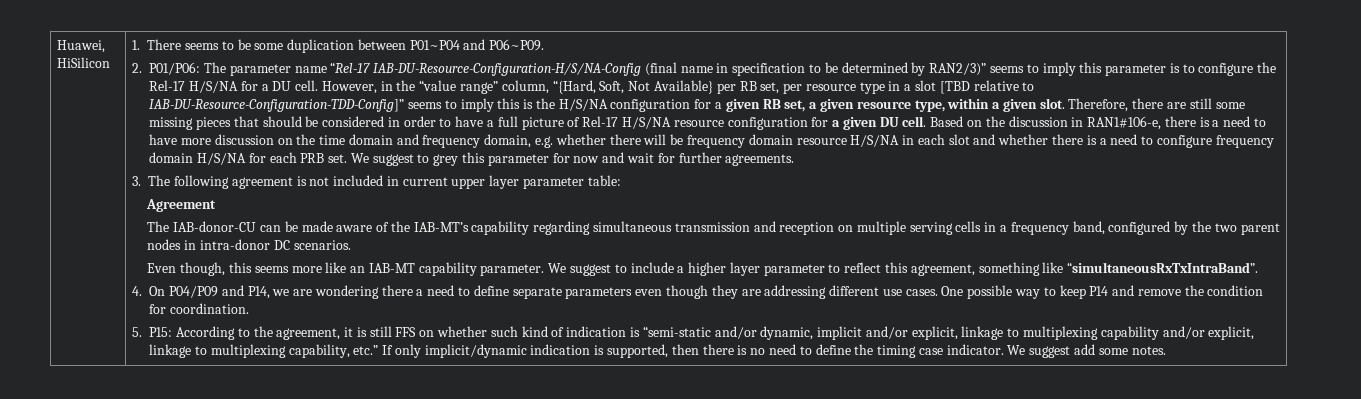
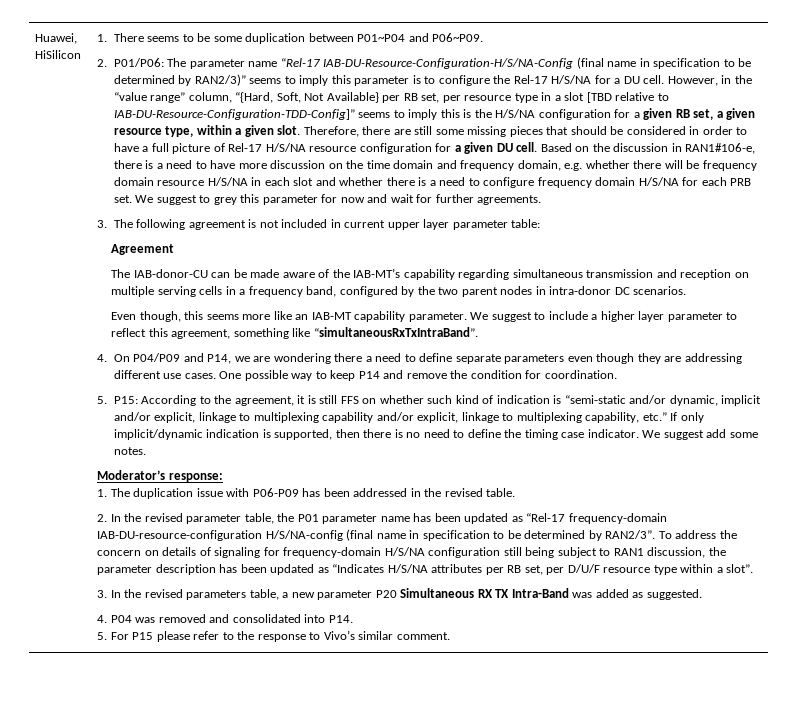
+ Moderator’s response:
+ 1. The duplication issue with P06-P09 has been addressed in the revised table.
+ 2. In the revised parameter table, the P01 parameter name has been updated as “Rel-17 frequency-domain IAB-DU-resource-configuration H/S/NA-config (final name in specification to be determined by RAN2/3”. To address the concern on details of signaling for frequency-domain H/S/NA configuration still being subject to RAN1 discussion, the parameter description has been updated as “Indicates H/S/NA attributes per RB set, per D/U/F resource type within a slot”.
+ 3. In the revised parameters table, a new parameter P20 Simultaneous RX TX Intra-Band was added as suggested.
+ 4. P04 was removed and consolidated into P14.
+ 5. For P15 please refer to the response to Vivo’s similar comment.

